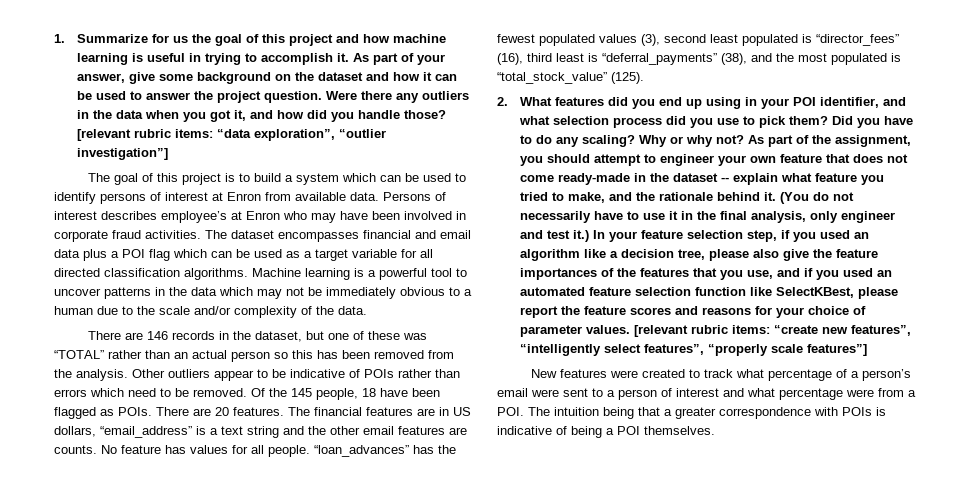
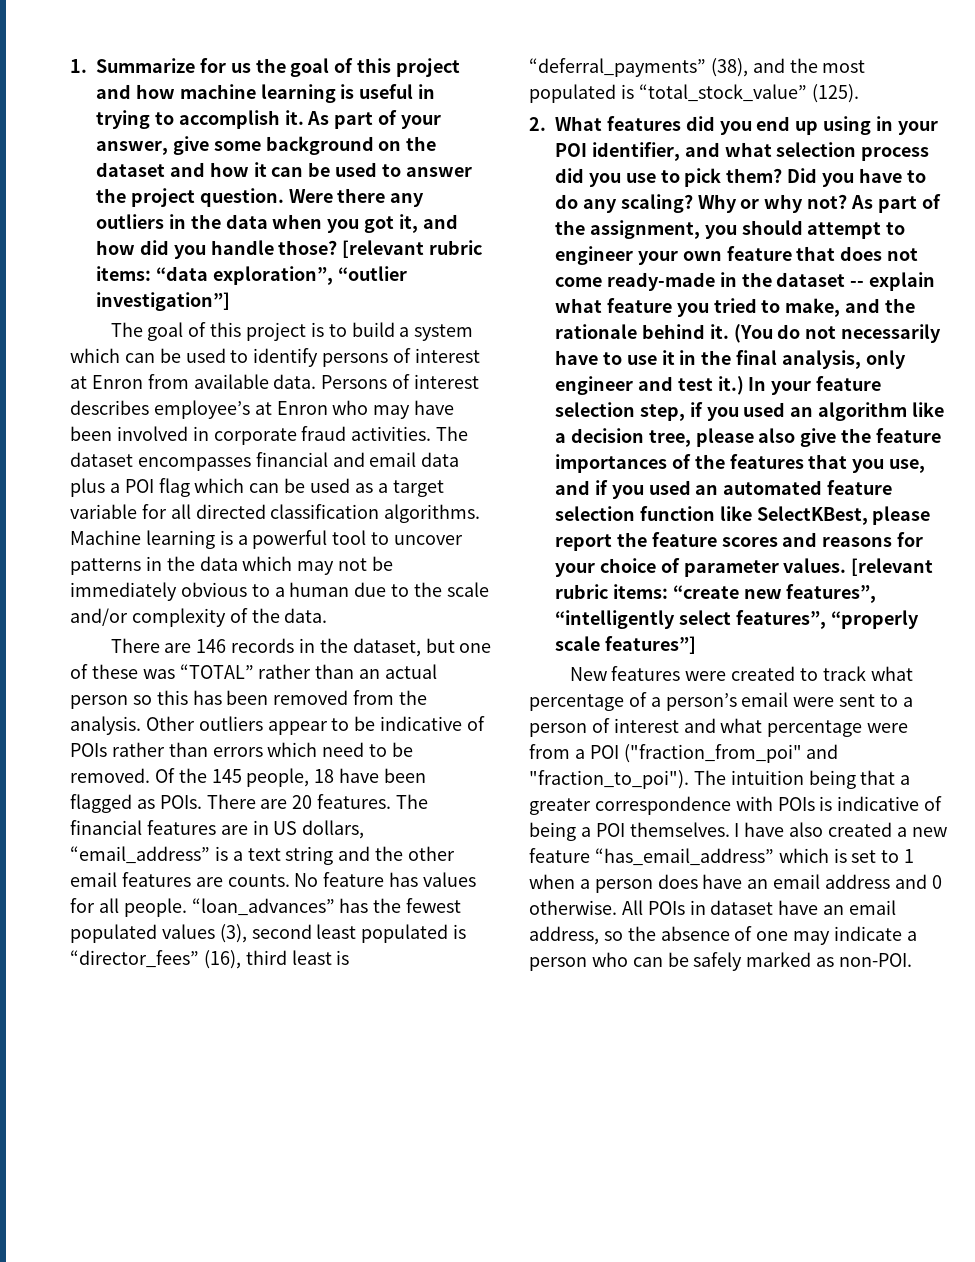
- New features were created to track what percentage of a person’s email were sent to a person of interest and what percentage were from a POI. The intuition being that a greater correspondence with POIs is indicative of being a POI themselves.
+ New features were created to track what percentage of a person’s email were sent to a person of interest and what percentage were from a POI ("fraction_from_poi" and "fraction_to_poi"). The intuition being that a greater correspondence with POIs is indicative of being a POI themselves.
+ I have also created a new feature “has_email_address” which is set to 1 when a person does have an email address and 0 otherwise. All POIs in dataset have an email address, so the absence of one may indicate a person who can be safely marked as non-POI.

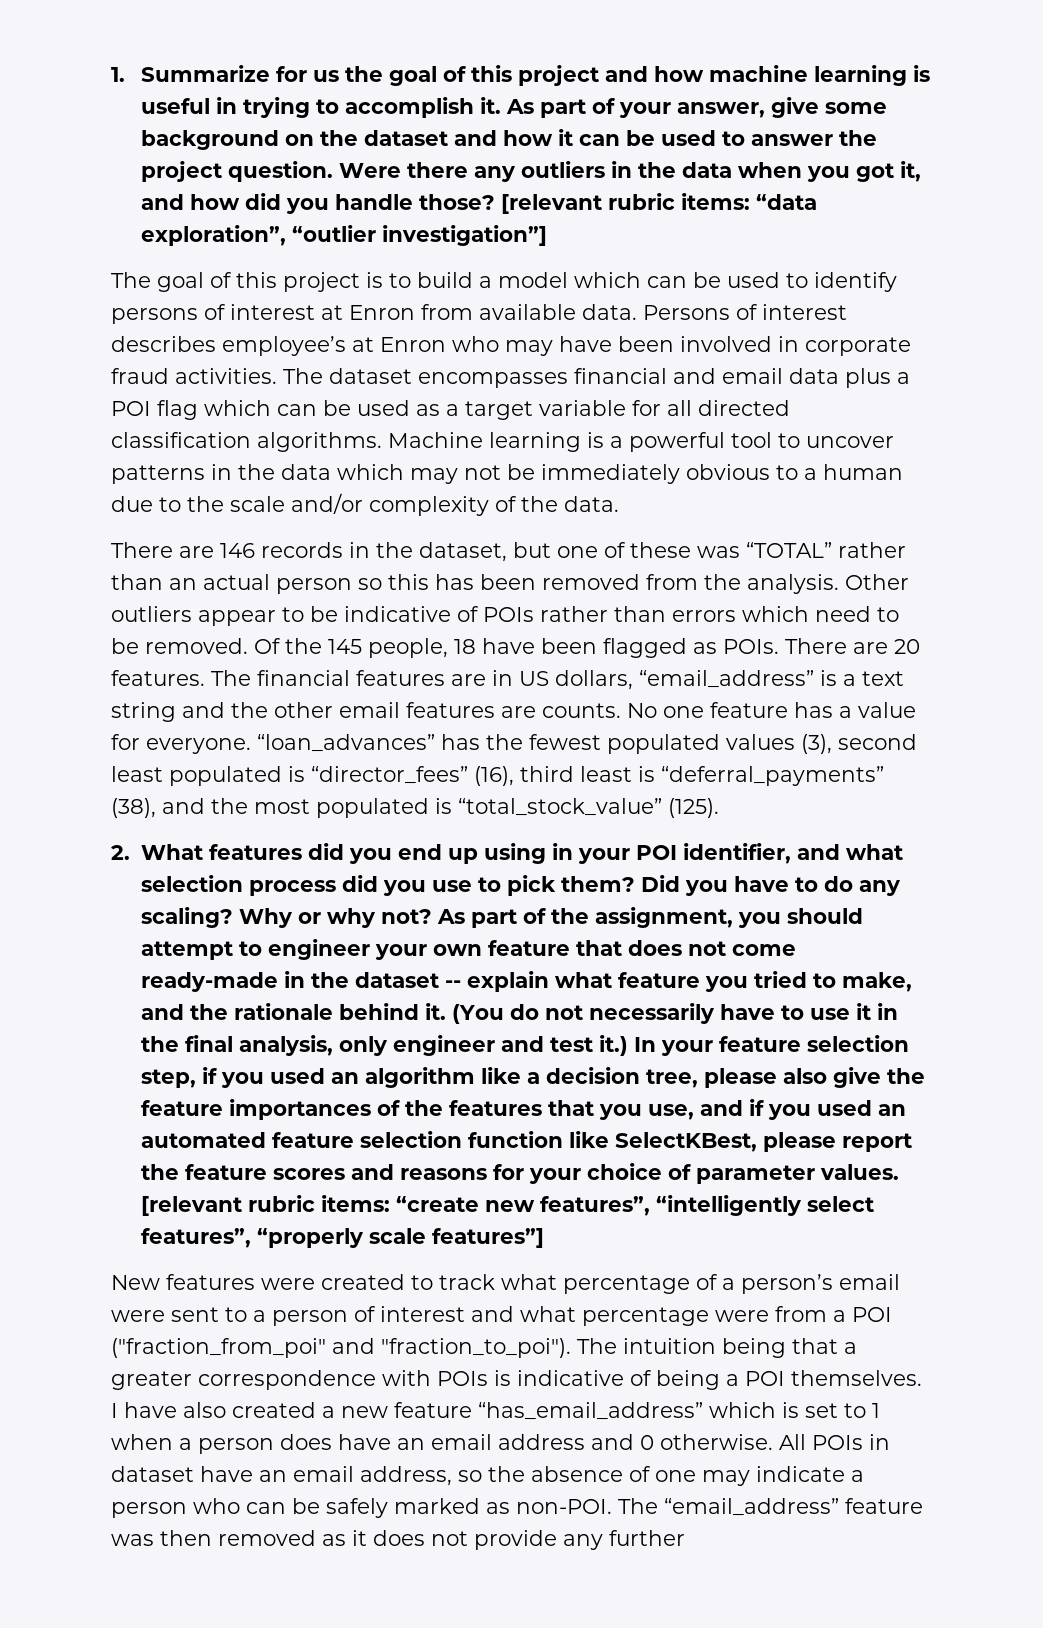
- The goal of this project is to build a system which can be used to identify persons of interest at Enron from available data.
+ The goal of this project is to build a model which can be used to identify persons of interest at Enron from available data.
- No feature has values for all people.
+ No one feature has a value for everyone.
+ The “email_address” feature was then removed as it does not provide any further

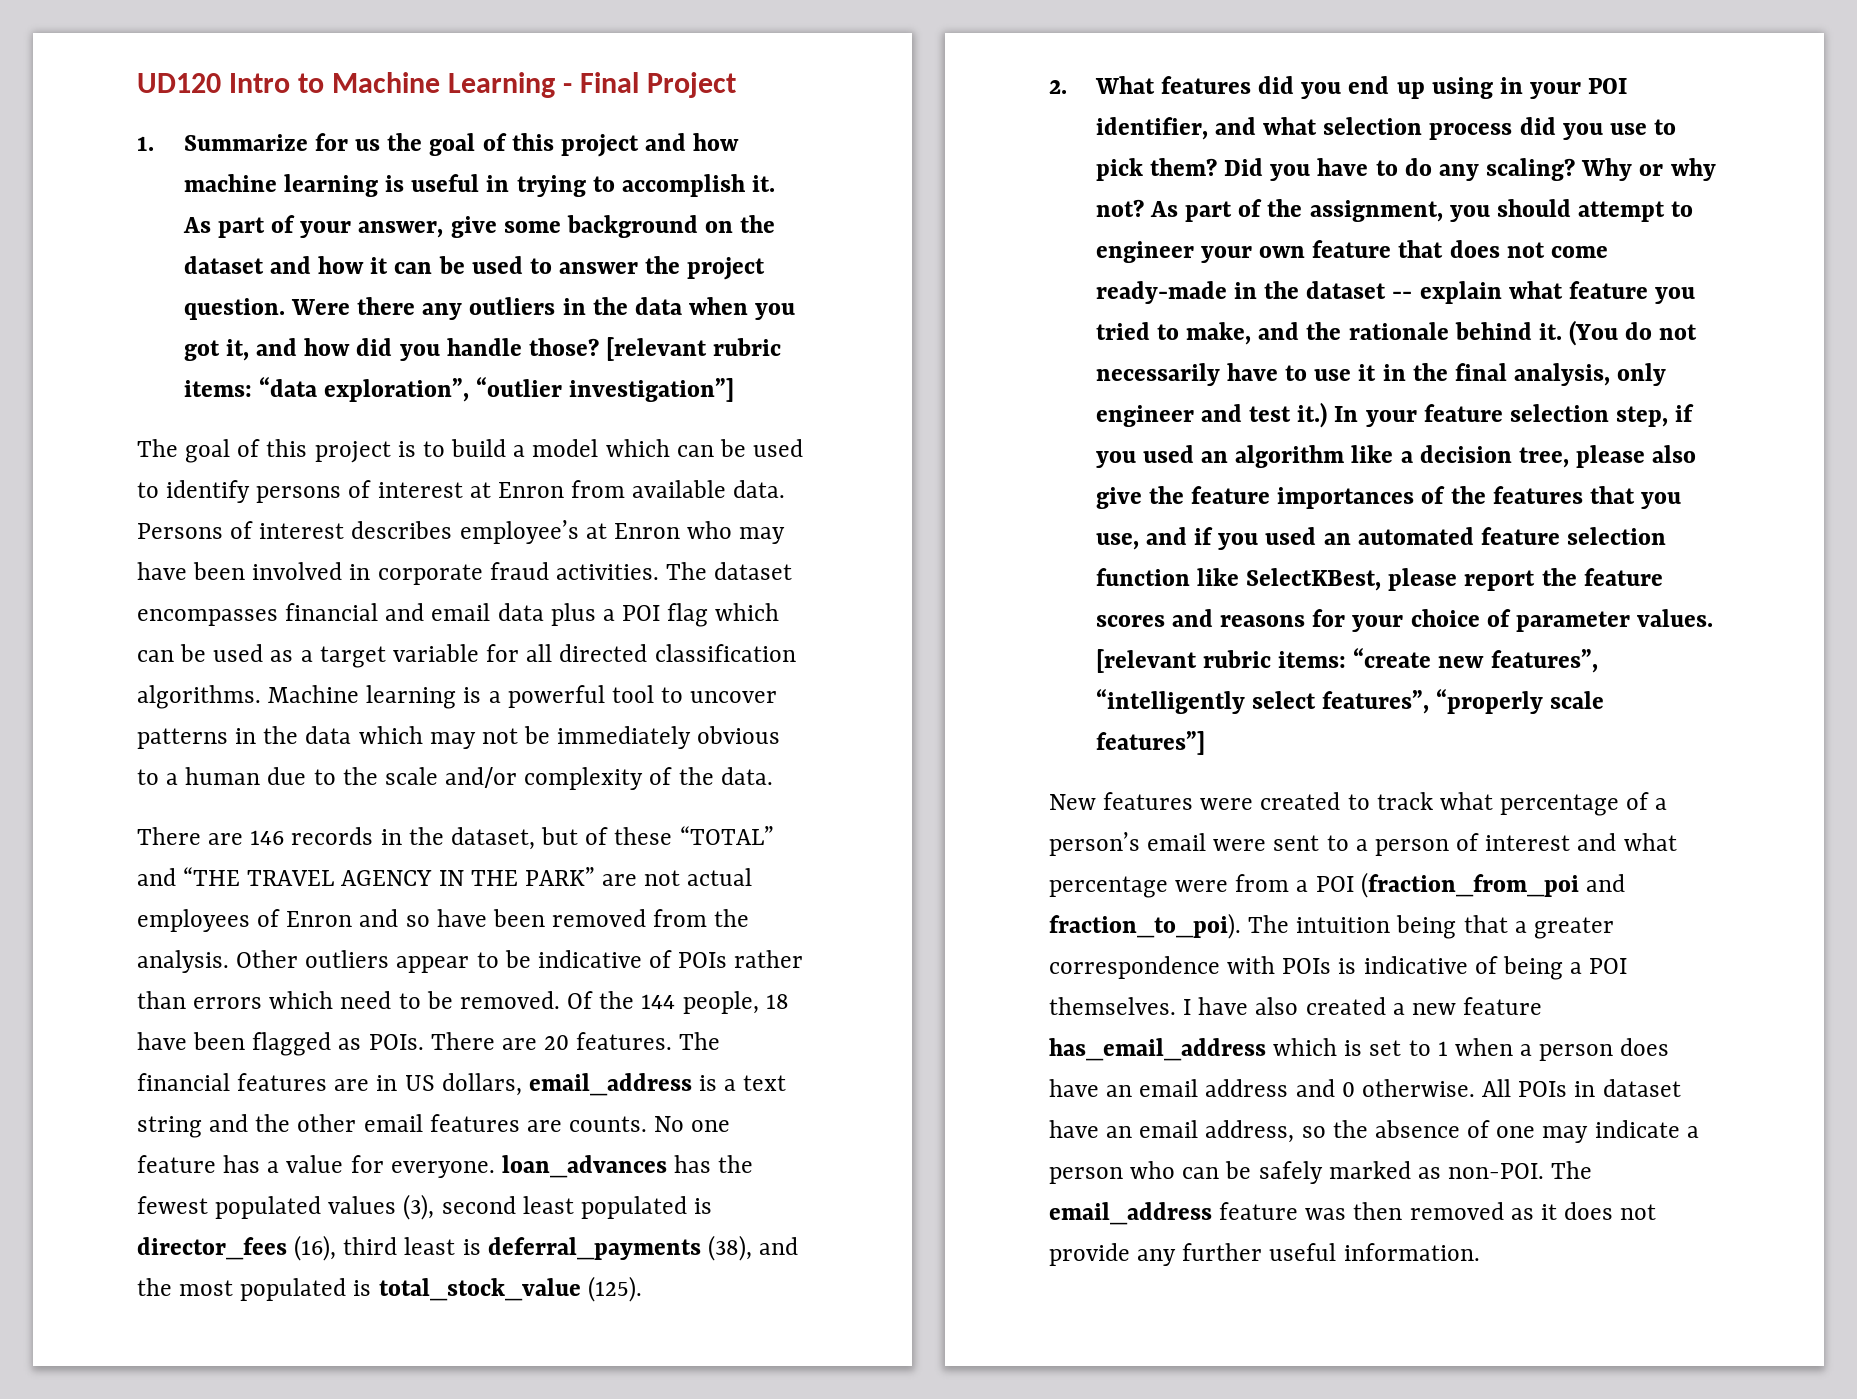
+ UD120 Intro to Machine Learning - Final Project
- There are 146 records in the dataset, but one of these was “TOTAL” rather than an actual person so this has been removed from the analysis.
+ There are 146 records in the dataset, but of these “TOTAL” and “THE TRAVEL AGENCY IN THE PARK” are not actual employees of Enron and so have been removed from the analysis.
- Of the 145 people, 18 have been flagged as POIs.
+ Of the 144 people, 18 have been flagged as POIs.
- The financial features are in US dollars, “email_address” is a text string and the other email features are counts.
+ The financial features are in US dollars, email_address is a text string and the other email features are counts.
- No one feature has a value for everyone. “loan_advances” has the fewest populated values (3), second least populated is “director_fees” (16), third least is “deferral_payments” (38), and the most populated is “total_stock_value” (125).
+ No one feature has a value for everyone. loan_advances has the fewest populated values (3), second least populated is director_fees (16), third least is deferral_payments (38), and the most populated is total_stock_value (125).
- New features were created to track what percentage of a person’s email were sent to a person of interest and what percentage were from a POI ("fraction_from_poi" and "fraction_to_poi").
+ New features were created to track what percentage of a person’s email were sent to a person of interest and what percentage were from a POI (fraction_from_poi and fraction_to_poi).
- I have also created a new feature “has_email_address” which is set to 1 when a person does have an email address and 0 otherwise.
+ I have also created a new feature has_email_address which is set to 1 when a person does have an email address and 0 otherwise.
- The “email_address” feature was then removed as it does not provide any further
+ The email_address feature was then removed as it does not provide any further useful information.

